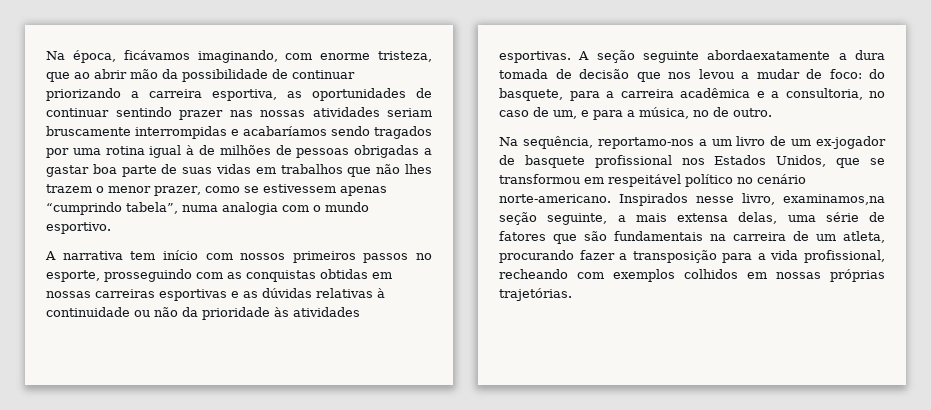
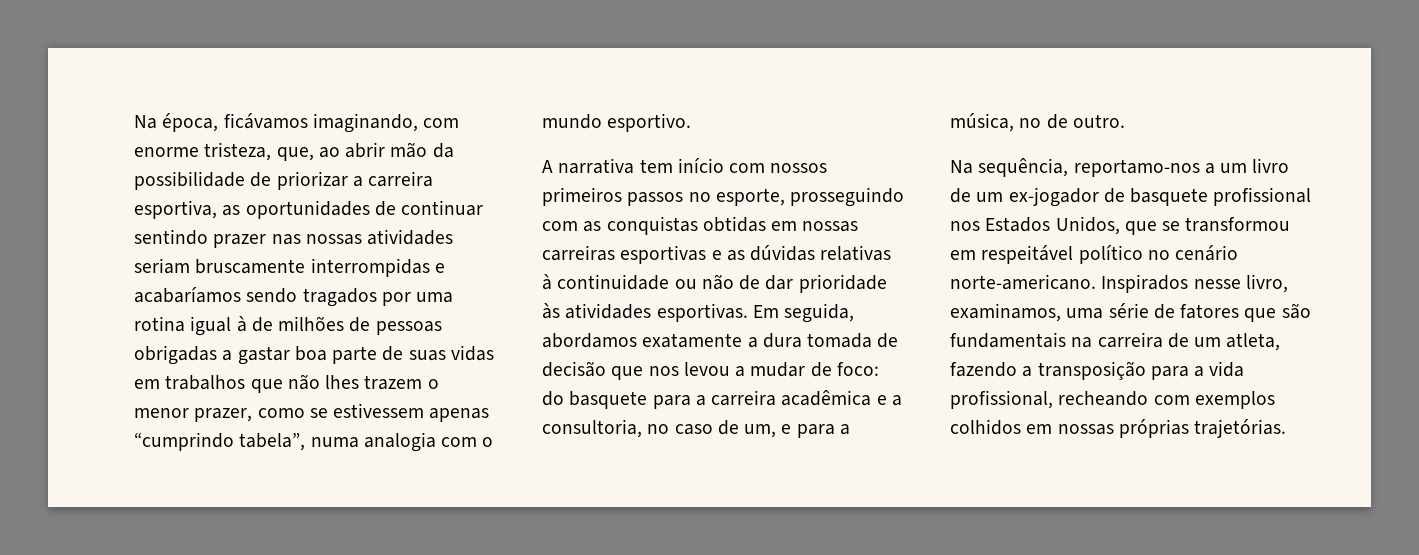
- Na época, ficávamos imaginando, com enorme tristeza, que ao abrir mão da possibilidade de continuar priorizando a carreira esportiva, as oportunidades de continuar sentindo prazer nas nossas atividades seriam bruscamente interrompidas e acabaríamos sendo tragados por uma rotina igual à de milhões de pessoas obrigadas a gastar boa parte de suas vidas em trabalhos que não lhes trazem o menor prazer, como se estivessem apenas “cumprindo tabela”, numa analogia com o mundo esportivo.
+ Na época, ficávamos imaginando, com enorme tristeza, que, ao abrir mão da possibilidade de priorizar a carreira esportiva, as oportunidades de continuar sentindo prazer nas nossas atividades seriam bruscamente interrompidas e acabaríamos sendo tragados por uma rotina igual à de milhões de pessoas obrigadas a gastar boa parte de suas vidas em trabalhos que não lhes trazem o menor prazer, como se estivessem apenas “cumprindo tabela”, numa analogia com o mundo esportivo.
- A narrativa tem início com nossos primeiros passos no esporte, prosseguindo com as conquistas obtidas em nossas carreiras esportivas e as dúvidas relativas à continuidade ou não da prioridade às atividades esportivas.
+ A narrativa tem início com nossos primeiros passos no esporte, prosseguindo com as conquistas obtidas em nossas carreiras esportivas e as dúvidas relativas à continuidade ou não de dar prioridade às atividades esportivas.
- A seção seguinte abordaexatamente a dura tomada de decisão que nos levou a mudar de foco: do basquete, para a carreira acadêmica e a consultoria, no caso de um, e para a música, no de outro.
+ Em seguida, abordamos exatamente a dura tomada de decisão que nos levou a mudar de foco: do basquete para a carreira acadêmica e a consultoria, no caso de um, e para a música, no de outro.
- Inspirados nesse livro, examinamos,na seção seguinte, a mais extensa delas, uma série de fatores que são fundamentais na carreira de um atleta, procurando fazer a transposição para a vida profissional, recheando com exemplos colhidos em nossas próprias trajetórias.
+ Inspirados nesse livro, examinamos, uma série de fatores que são fundamentais na carreira de um atleta, fazendo a transposição para a vida profissional, recheando com exemplos colhidos em nossas próprias trajetórias.

